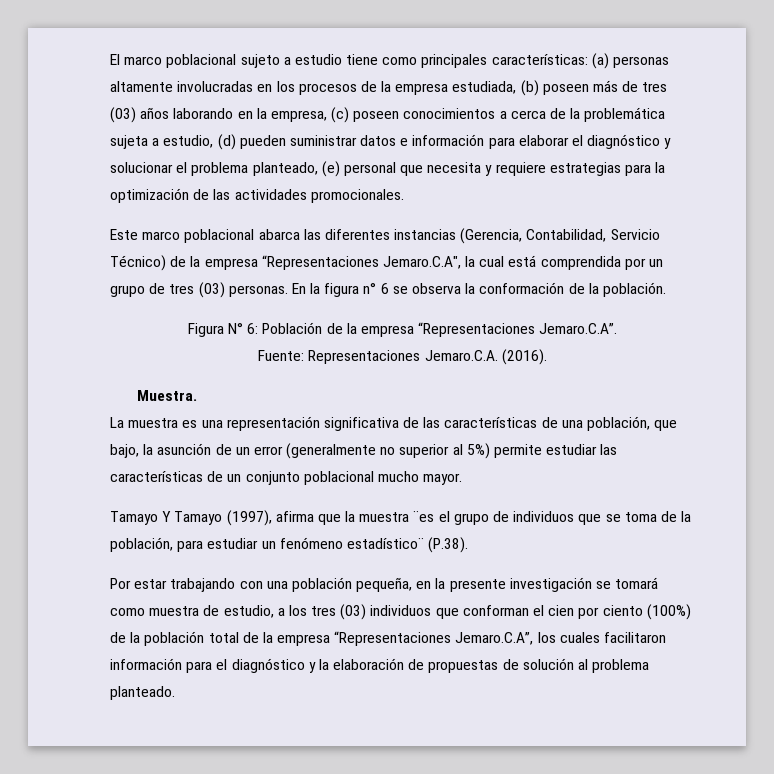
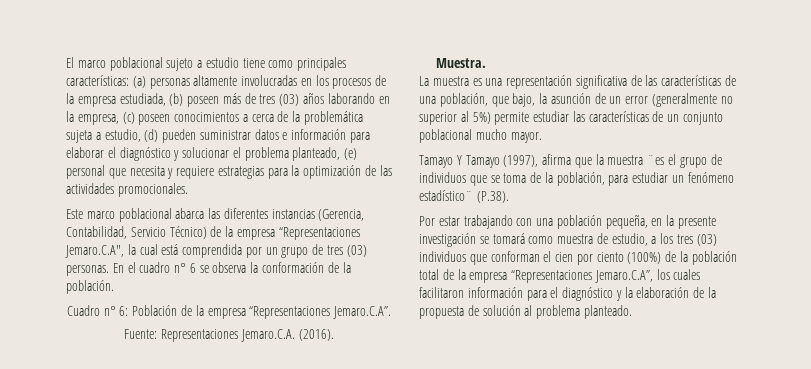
- En la figura n° 6 se observa la conformación de la población.
+ En el cuadro n° 6 se observa la conformación de la población.
- Figura N° 6: Población de la empresa “Representaciones Jemaro.C.A”.
+ Cuadro n° 6: Población de la empresa “Representaciones Jemaro.C.A”.
- Por estar trabajando con una población pequeña, en la presente investigación se tomará como muestra de estudio, a los tres (03) individuos que conforman el cien por ciento (100%) de la población total de la empresa “Representaciones Jemaro.C.A”, los cuales facilitaron información para el diagnóstico y la elaboración de propuestas de solución al problema planteado.
+ Por estar trabajando con una población pequeña, en la presente investigación se tomará como muestra de estudio, a los tres (03) individuos que conforman el cien por ciento (100%) de la población total de la empresa “Representaciones Jemaro.C.A”, los cuales facilitaron información para el diagnóstico y la elaboración de la propuesta de solución al problema planteado.

